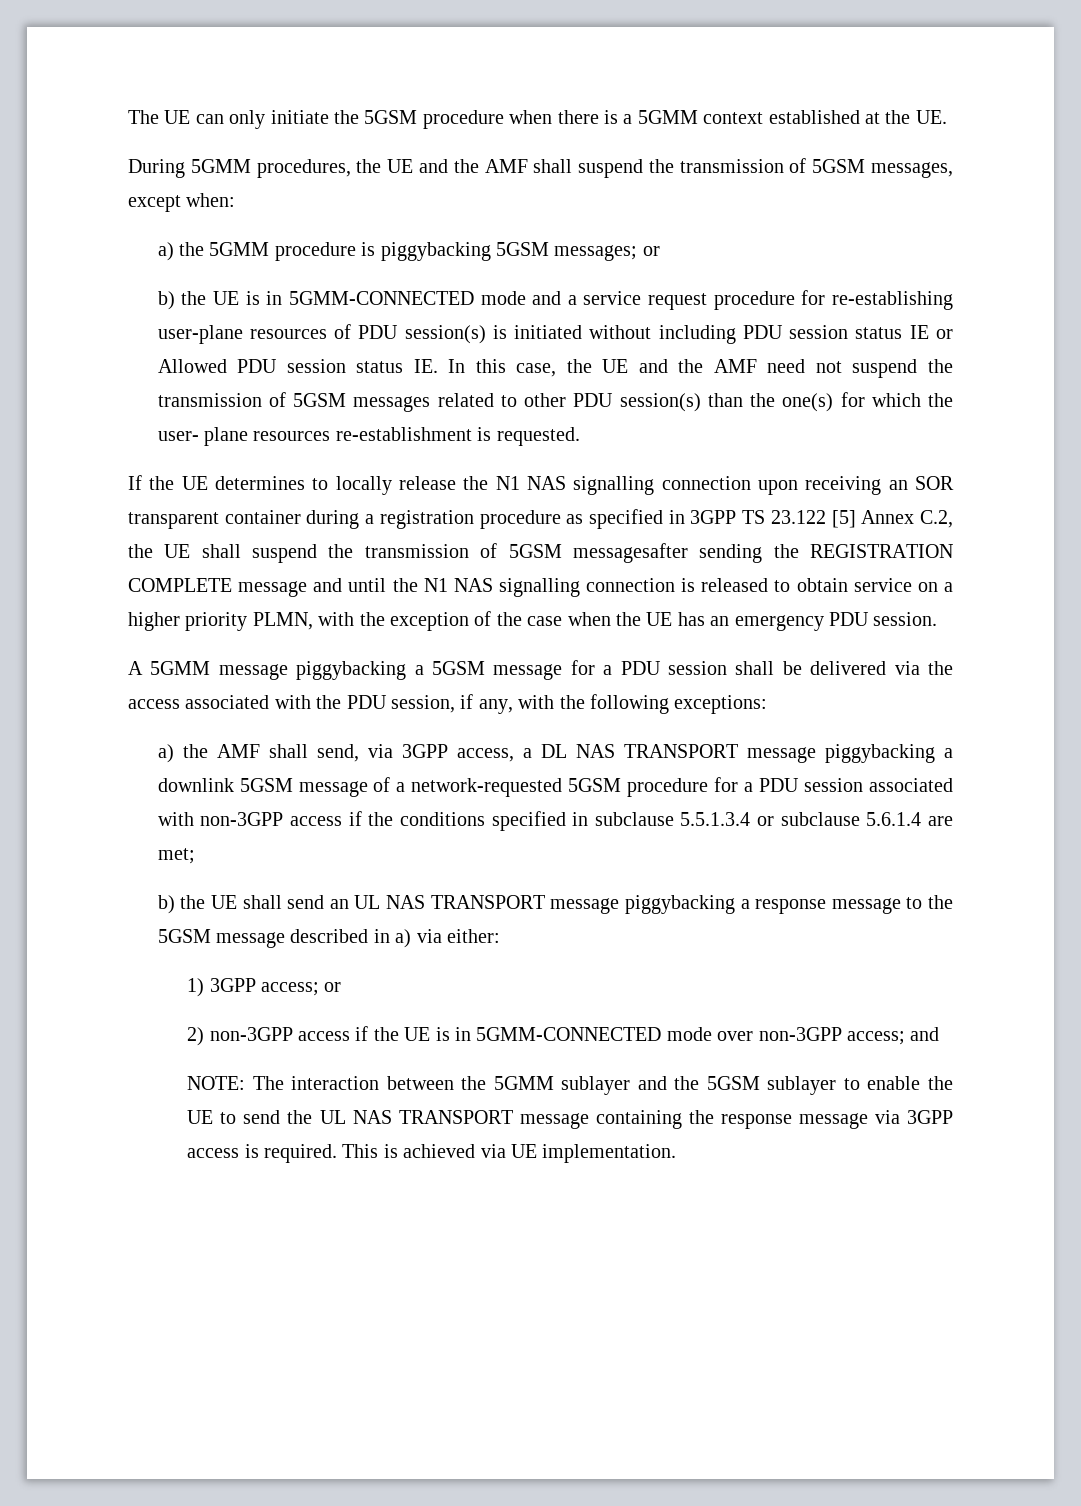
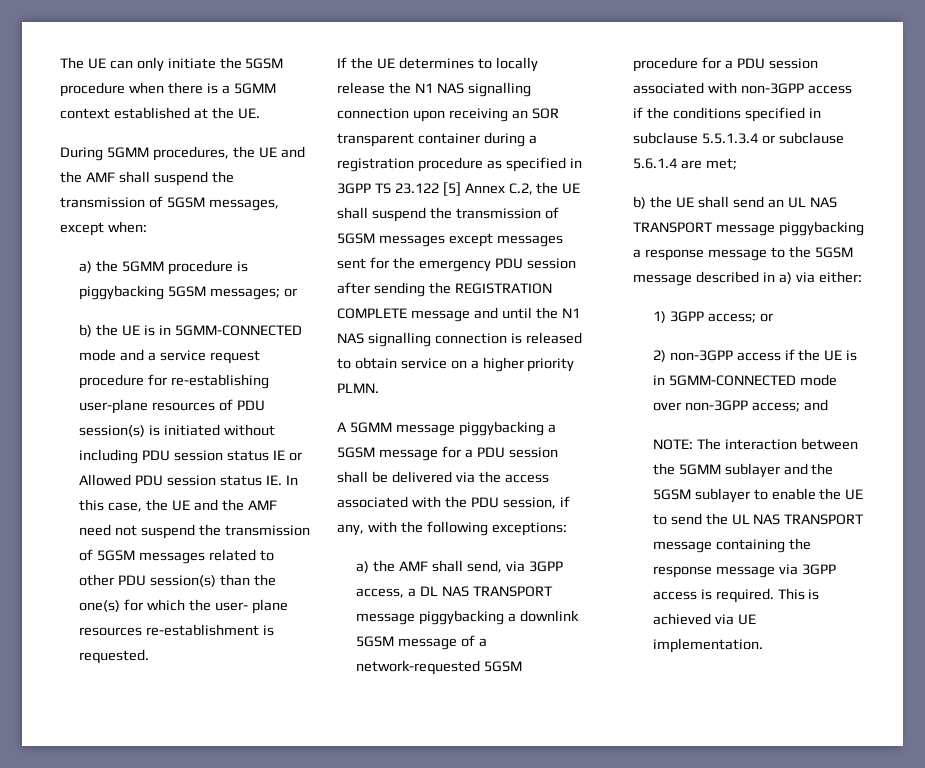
- If the UE determines to locally release the N1 NAS signalling connection upon receiving an SOR transparent container during a registration procedure as specified in 3GPP TS 23.122 [5] Annex C.2, the UE shall suspend the transmission of 5GSM messagesafter sending the REGISTRATION COMPLETE message and until the N1 NAS signalling connection is released to obtain service on a higher priority PLMN, with the exception of the case when the UE has an emergency PDU session.
+ If the UE determines to locally release the N1 NAS signalling connection upon receiving an SOR transparent container during a registration procedure as specified in 3GPP TS 23.122 [5] Annex C.2, the UE shall suspend the transmission of 5GSM messages except messages sent for the emergency PDU session after sending the REGISTRATION COMPLETE message and until the N1 NAS signalling connection is released to obtain service on a higher priority PLMN.

